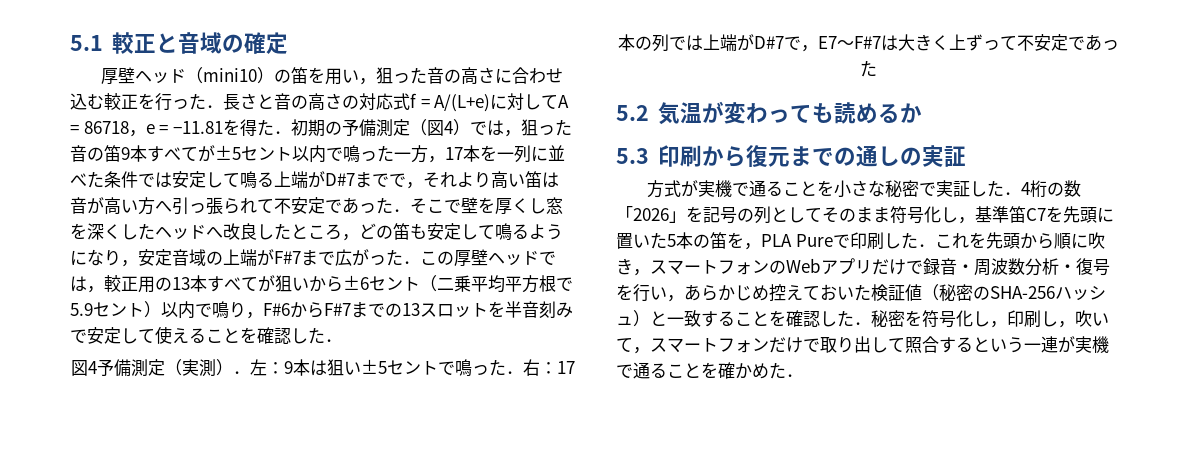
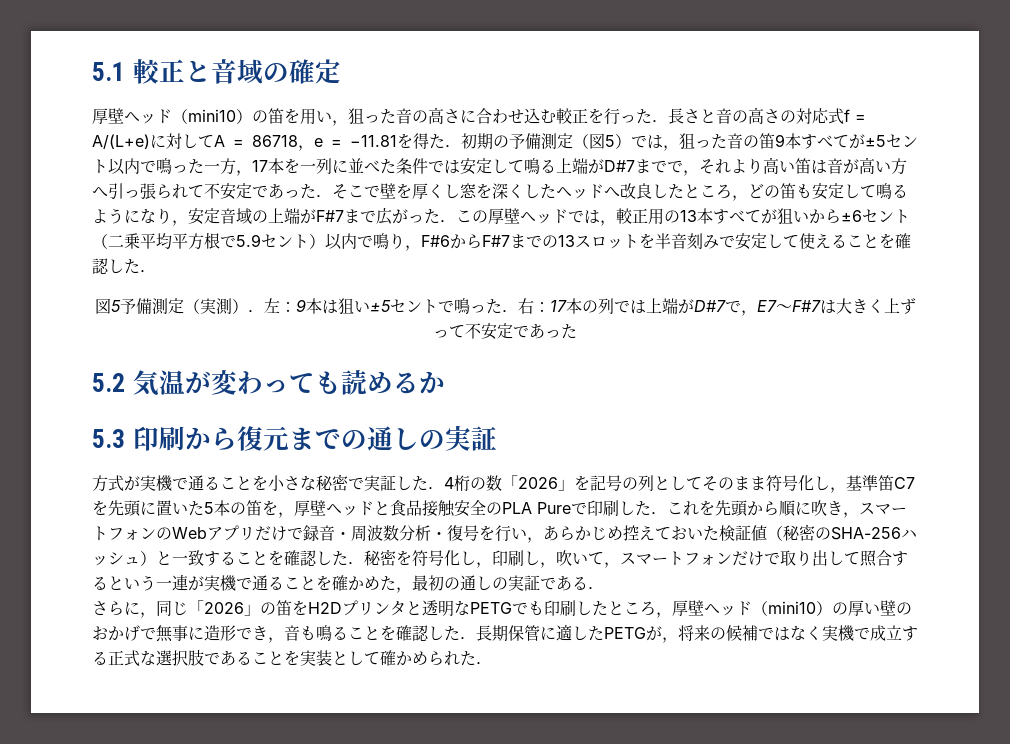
- 厚壁ヘッド（mini10）の笛を用い，狙った音の高さに合わせ込む較正を行った．長さと音の高さの対応式f = A/(L+e)に対してA = 86718，e = −11.81を得た．初期の予備測定（図4）では，狙った音の笛9本すべてが±5セント以内で鳴った一方，17本を一列に並べた条件では安定して鳴る上端がD#7までで，それより高い笛は音が高い方へ引っ張られて不安定であった．そこで壁を厚くし窓を深くしたヘッドへ改良したところ，どの笛も安定して鳴るようになり，安定音域の上端がF#7まで広がった．この厚壁ヘッドでは，較正用の13本すべてが狙いから±6セント（二乗平均平方根で5.9セント）以内で鳴り，F#6からF#7までの13スロットを半音刻みで安定して使えることを確認した．
+ 厚壁ヘッド（mini10）の笛を用い，狙った音の高さに合わせ込む較正を行った．長さと音の高さの対応式f = A/(L+e)に対してA = 86718，e = −11.81を得た．初期の予備測定（図5）では，狙った音の笛9本すべてが±5セント以内で鳴った一方，17本を一列に並べた条件では安定して鳴る上端がD#7までで，それより高い笛は音が高い方へ引っ張られて不安定であった．そこで壁を厚くし窓を深くしたヘッドへ改良したところ，どの笛も安定して鳴るようになり，安定音域の上端がF#7まで広がった．この厚壁ヘッドでは，較正用の13本すべてが狙いから±6セント（二乗平均平方根で5.9セント）以内で鳴り，F#6からF#7までの13スロットを半音刻みで安定して使えることを確認した．
- 図4予備測定（実測）．左：9本は狙い±5セントで鳴った．右：17本の列では上端がD#7で，E7〜F#7は大きく上ずって不安定であった
+ 図5予備測定（実測）．左：9本は狙い±5セントで鳴った．右：17本の列では上端がD#7で，E7〜F#7は大きく上ずって不安定であった
- 方式が実機で通ることを小さな秘密で実証した．4桁の数「2026」を記号の列としてそのまま符号化し，基準笛C7を先頭に置いた5本の笛を，PLA Pureで印刷した．これを先頭から順に吹き，スマートフォンのWebアプリだけで録音・周波数分析・復号を行い，あらかじめ控えておいた検証値（秘密のSHA-256ハッシュ）と一致することを確認した．秘密を符号化し，印刷し，吹いて，スマートフォンだけで取り出して照合するという一連が実機で通ることを確かめた．
+ 方式が実機で通ることを小さな秘密で実証した．4桁の数「2026」を記号の列としてそのまま符号化し，基準笛C7を先頭に置いた5本の笛を，厚壁ヘッドと食品接触安全のPLA Pureで印刷した．これを先頭から順に吹き，スマートフォンのWebアプリだけで録音・周波数分析・復号を行い，あらかじめ控えておいた検証値（秘密のSHA-256ハッシュ）と一致することを確認した．秘密を符号化し，印刷し，吹いて，スマートフォンだけで取り出して照合するという一連が実機で通ることを確かめた，最初の通しの実証である．
+ さらに，同じ「2026」の笛をH2Dプリンタと透明なPETGでも印刷したところ，厚壁ヘッド（mini10）の厚い壁のおかげで無事に造形でき，音も鳴ることを確認した．長期保管に適したPETGが，将来の候補ではなく実機で成立する正式な選択肢であることを実装として確かめられた．

